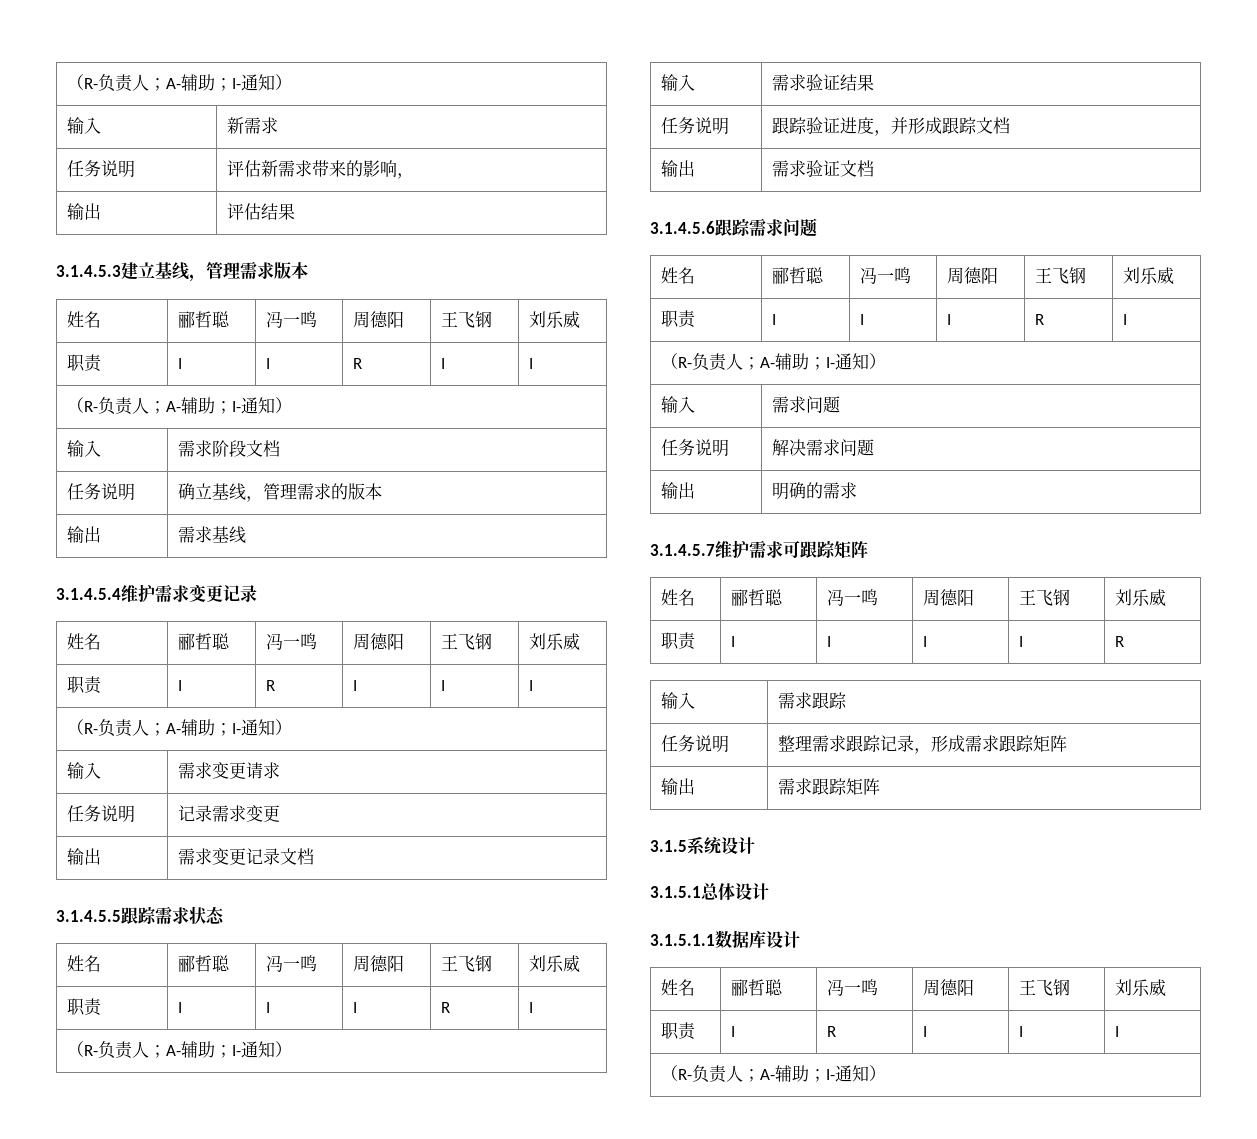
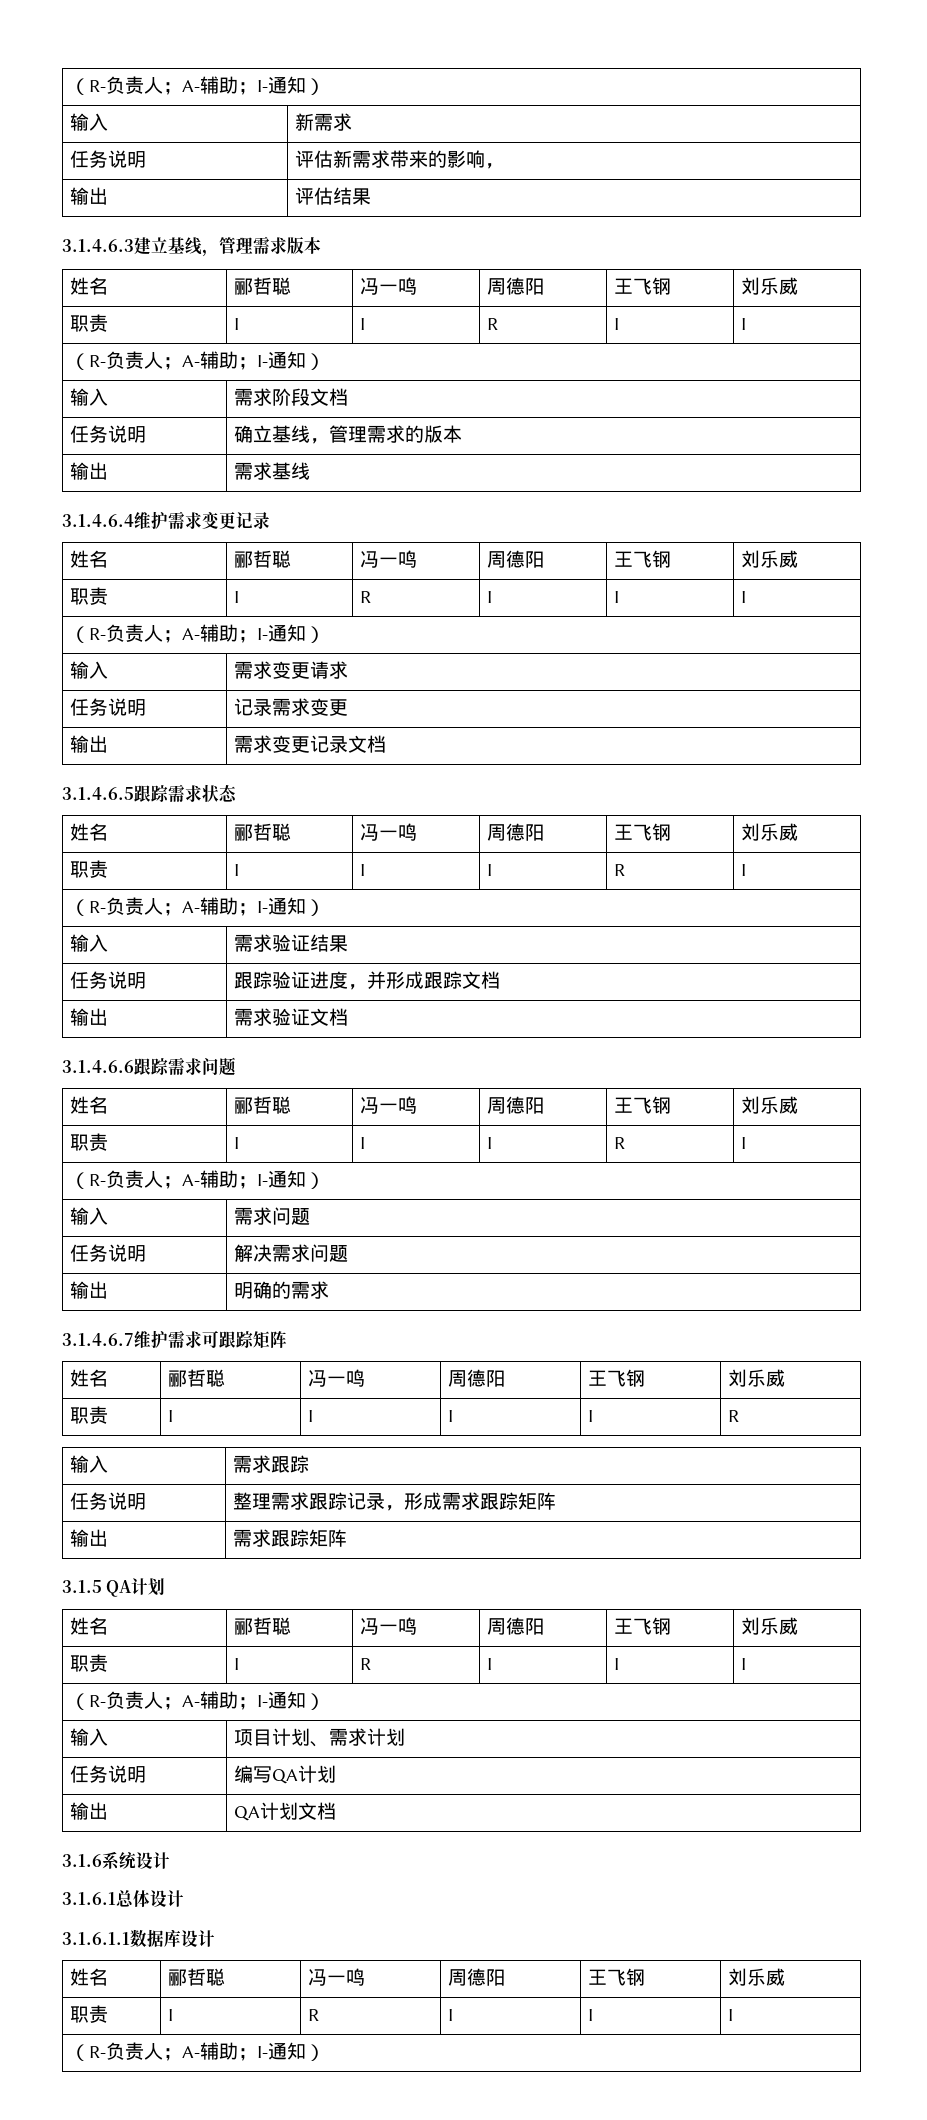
- 3.1.4.5.3建立基线，管理需求版本
+ 3.1.4.6.3建立基线，管理需求版本
- 3.1.4.5.4维护需求变更记录
+ 3.1.4.6.4维护需求变更记录
- 3.1.4.5.5跟踪需求状态
+ 3.1.4.6.5跟踪需求状态
- 3.1.4.5.6跟踪需求问题
+ 3.1.4.6.6跟踪需求问题
- 3.1.4.5.7维护需求可跟踪矩阵
+ 3.1.4.6.7维护需求可跟踪矩阵
- 3.1.5系统设计
+ 3.1.5 QA计划
+ 姓名 | 郦哲聪 | 冯一鸣 | 周德阳 | 王飞钢 | 刘乐威
+ 职责 | I | R | I | I | I
+ （R-负责人；A-辅助；I-通知）
+ 输入 | 项目计划、需求计划
+ 任务说明 | 编写QA计划
+ 输出 | QA计划文档
+ 3.1.6系统设计
- 3.1.5.1总体设计
+ 3.1.6.1总体设计
- 3.1.5.1.1数据库设计
+ 3.1.6.1.1数据库设计

